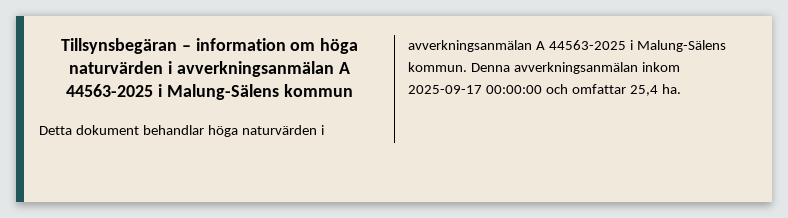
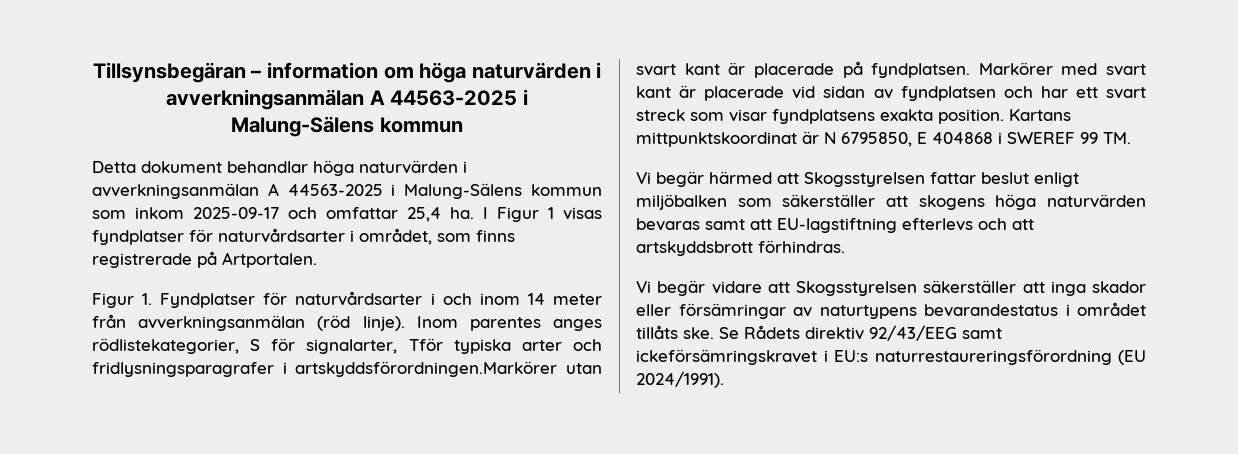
- Detta dokument behandlar höga naturvärden i avverkningsanmälan A 44563-2025 i Malung-Sälens kommun. Denna avverkningsanmälan inkom 2025-09-17 00:00:00 och omfattar 25,4 ha.
+ Detta dokument behandlar höga naturvärden i avverkningsanmälan A 44563-2025 i Malung-Sälens kommun som inkom 2025-09-17 och omfattar 25,4 ha.
+ I Figur 1 visas fyndplatser för naturvårdsarter i området, som finns registrerade på Artportalen.
+ Figur 1. Fyndplatser för naturvårdsarter i och inom 14 meter från avverkningsanmälan (röd linje). Inom parentes anges rödlistekategorier, S för signalarter, Tför typiska arter och fridlysningsparagrafer i artskyddsförordningen.Markörer utan svart kant är placerade på fyndplatsen. Markörer med svart kant är placerade vid sidan av fyndplatsen och har ett svart streck som visar fyndplatsens exakta position. Kartans mittpunktskoordinat är N 6795850, E 404868 i SWEREF 99 TM.
+ Vi begär härmed att Skogsstyrelsen fattar beslut enligt miljöbalken som säkerställer att skogens höga naturvärden bevaras samt att EU-lagstiftning efterlevs och att artskyddsbrott förhindras.
+ Vi begär vidare att Skogsstyrelsen säkerställer att inga skador eller försämringar av naturtypens bevarandestatus i området tillåts ske. Se Rådets direktiv 92/43/EEG samt ickeförsämringskravet i EU:s naturrestaureringsförordning (EU 2024/1991).

